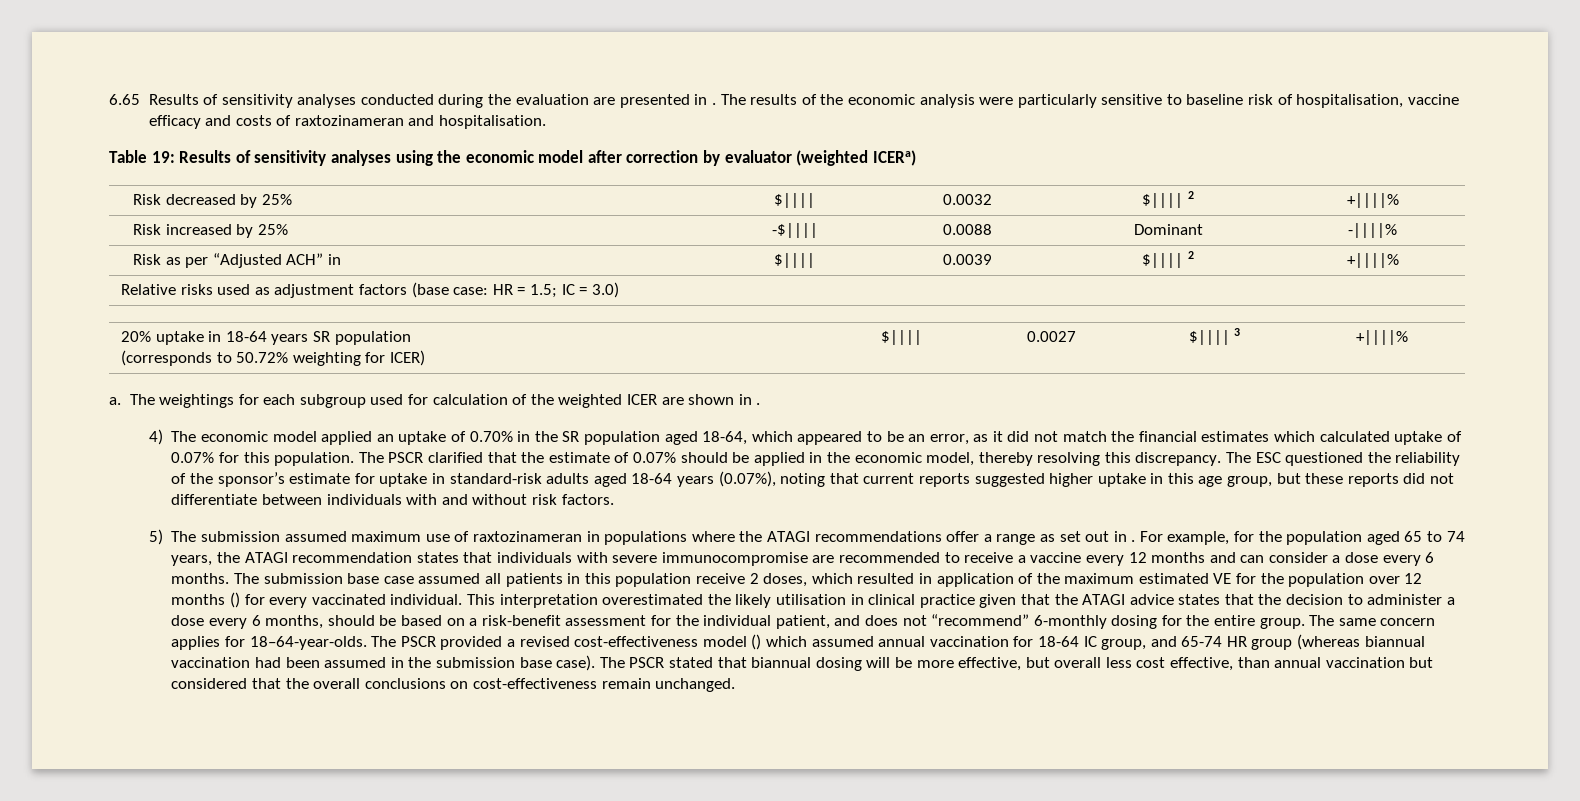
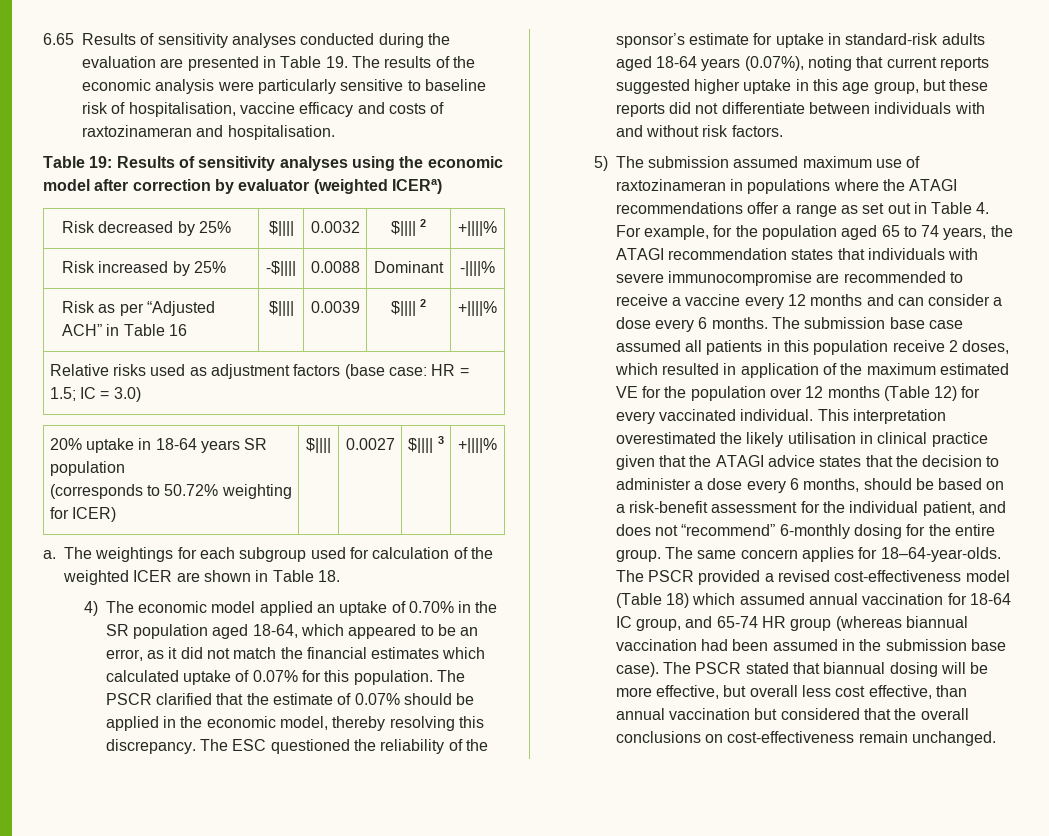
- 6.65 Results of sensitivity analyses conducted during the evaluation are presented in . The results of the economic analysis were particularly sensitive to baseline risk of hospitalisation, vaccine efficacy and costs of raxtozinameran and hospitalisation.
+ 6.65 Results of sensitivity analyses conducted during the evaluation are presented in Table 19. The results of the economic analysis were particularly sensitive to baseline risk of hospitalisation, vaccine efficacy and costs of raxtozinameran and hospitalisation.
- Risk as per “Adjusted ACH” in | $|||| | 0.0039 | $|||| 2 | +||||%
+ Risk as per “Adjusted ACH” in Table 16 | $|||| | 0.0039 | $|||| 2 | +||||%
- The weightings for each subgroup used for calculation of the weighted ICER are shown in .
+ The weightings for each subgroup used for calculation of the weighted ICER are shown in Table 18.
- 5) The submission assumed maximum use of raxtozinameran in populations where the ATAGI recommendations offer a range as set out in . For example, for the population aged 65 to 74 years, the ATAGI recommendation states that individuals with severe immunocompromise are recommended to receive a vaccine every 12 months and can consider a dose every 6 months.
+ 5) The submission assumed maximum use of raxtozinameran in populations where the ATAGI recommendations offer a range as set out in Table 4. For example, for the population aged 65 to 74 years, the ATAGI recommendation states that individuals with severe immunocompromise are recommended to receive a vaccine every 12 months and can consider a dose every 6 months.
- The submission base case assumed all patients in this population receive 2 doses, which resulted in application of the maximum estimated VE for the population over 12 months () for every vaccinated individual.
+ The submission base case assumed all patients in this population receive 2 doses, which resulted in application of the maximum estimated VE for the population over 12 months (Table 12) for every vaccinated individual.
- The PSCR provided a revised cost-effectiveness model () which assumed annual vaccination for 18-64 IC group, and 65-74 HR group (whereas biannual vaccination had been assumed in the submission base case).
+ The PSCR provided a revised cost-effectiveness model (Table 18) which assumed annual vaccination for 18-64 IC group, and 65-74 HR group (whereas biannual vaccination had been assumed in the submission base case).

